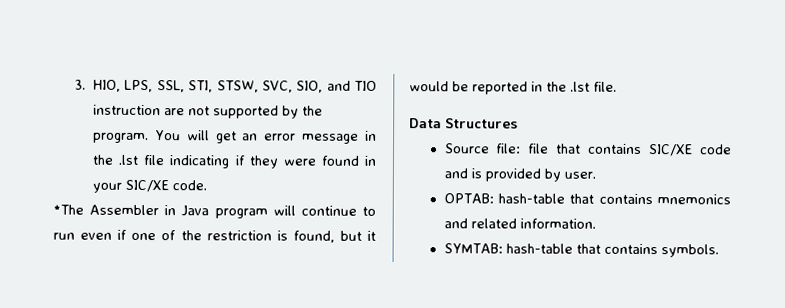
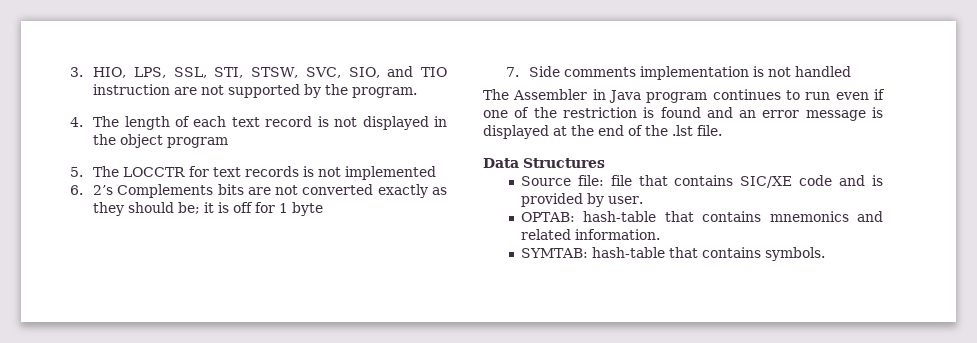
- 3. HIO, LPS, SSL, STI, STSW, SVC, SIO, and TIO instruction are not supported by the program. You will get an error message in the .lst file indicating if they were found in your SIC/XE code.
- *The Assembler in Java program will continue to run even if one of the restriction is found, but it would be reported in the .lst file.
+ 3. HIO, LPS, SSL, STI, STSW, SVC, SIO, and TIO instruction are not supported by the program.
+ 4. The length of each text record is not displayed in the object program
+ 5. The LOCCTR for text records is not implemented
+ 6. 2’s Complements bits are not converted exactly as they should be; it is off for 1 byte
+ 7. Side comments implementation is not handled
+ The Assembler in Java program continues to run even if one of the restriction is found and an error message is displayed at the end of the .lst file.

